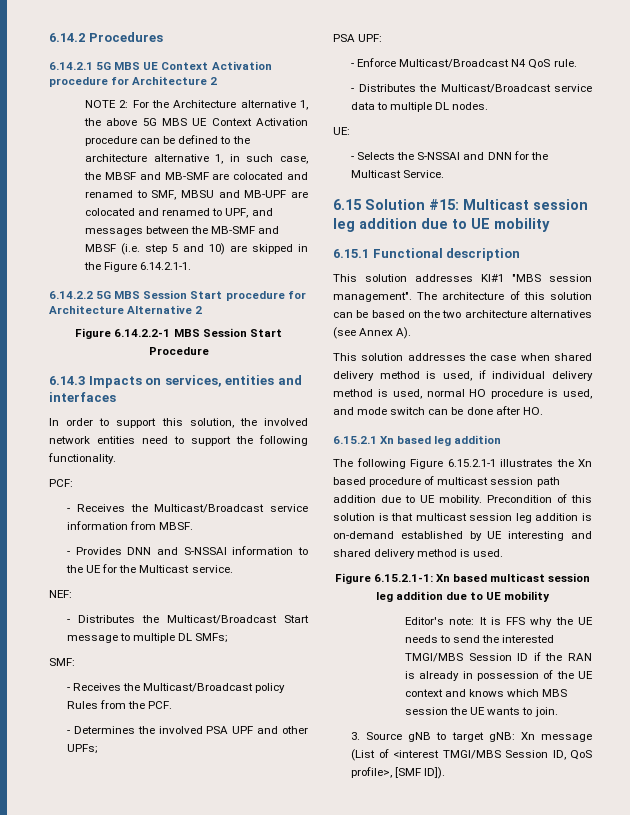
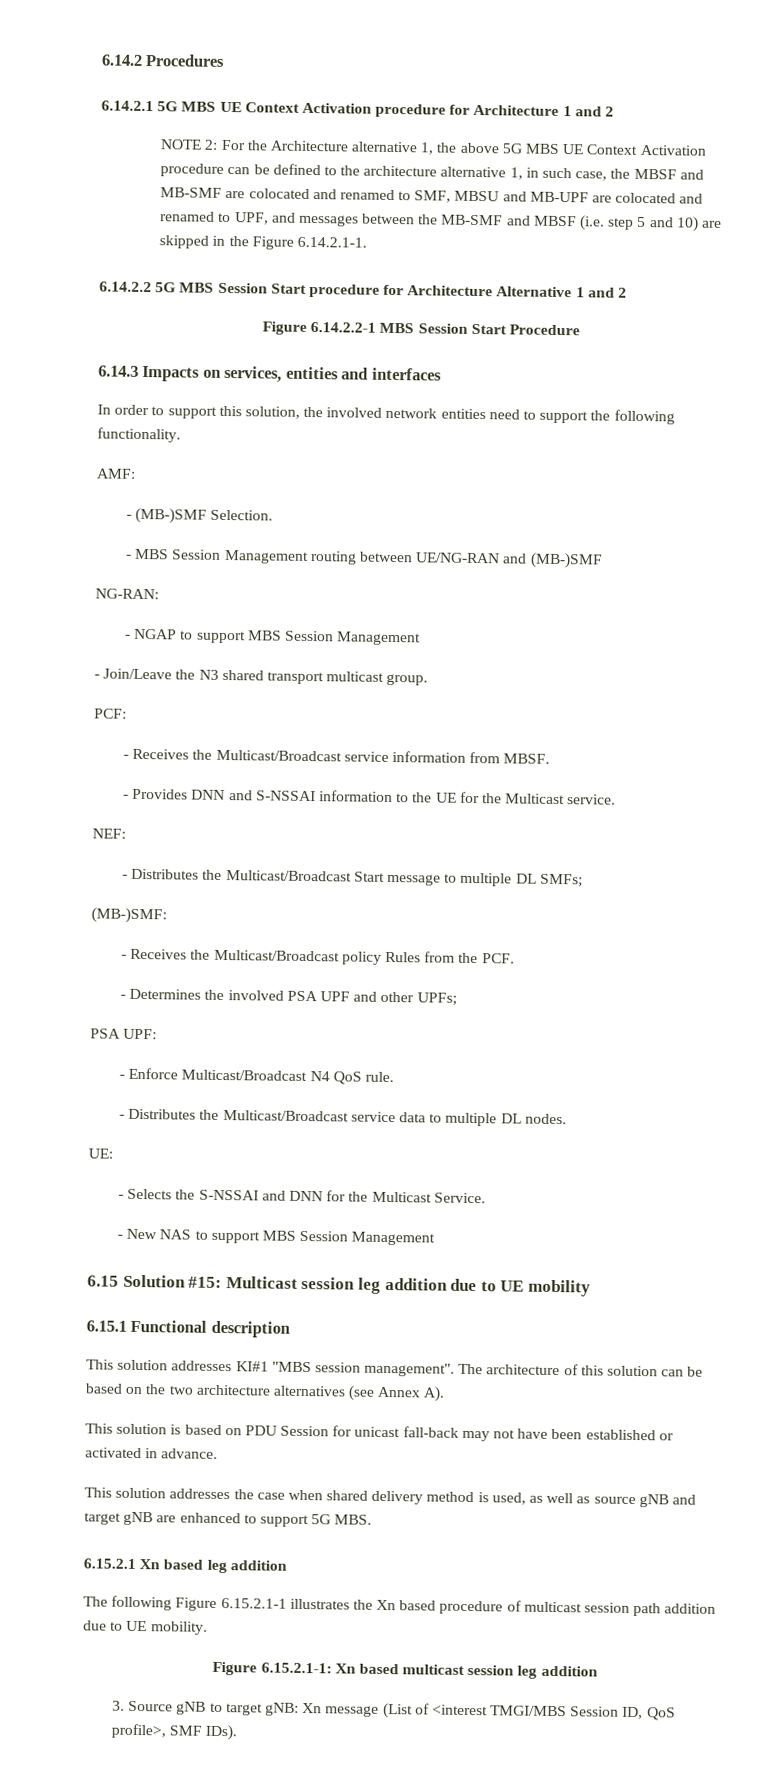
- 6.14.2.1 5G MBS UE Context Activation procedure for Architecture 2
+ 6.14.2.1 5G MBS UE Context Activation procedure for Architecture 1 and 2
- 6.14.2.2 5G MBS Session Start procedure for Architecture Alternative 2
+ 6.14.2.2 5G MBS Session Start procedure for Architecture Alternative 1 and 2
+ AMF:
+ - (MB-)SMF Selection.
+ - MBS Session Management routing between UE/NG-RAN and (MB-)SMF
+ NG-RAN:
+ - NGAP to support MBS Session Management
+ - Join/Leave the N3 shared transport multicast group.
- SMF:
+ (MB-)SMF:
+ - New NAS to support MBS Session Management
+ This solution is based on PDU Session for unicast fall-back may not have been established or activated in advance.
- This solution addresses the case when shared delivery method is used, if individual delivery method is used, normal HO procedure is used, and mode switch can be done after HO.
+ This solution addresses the case when shared delivery method is used, as well as source gNB and target gNB are enhanced to support 5G MBS.
- Precondition of this solution is that multicast session leg addition is on-demand established by UE interesting and shared delivery method is used.
- Figure 6.15.2.1-1: Xn based multicast session leg addition due to UE mobility
- Editor's note: It is FFS why the UE needs to send the interested TMGI/MBS Session ID if the RAN is already in possession of the UE context and knows which MBS session the UE wants to join.
+ Figure 6.15.2.1-1: Xn based multicast session leg addition
- 3. Source gNB to target gNB: Xn message (List of <interest TMGI/MBS Session ID, QoS profile>, [SMF ID]).
+ 3. Source gNB to target gNB: Xn message (List of <interest TMGI/MBS Session ID, QoS profile>, SMF IDs).

